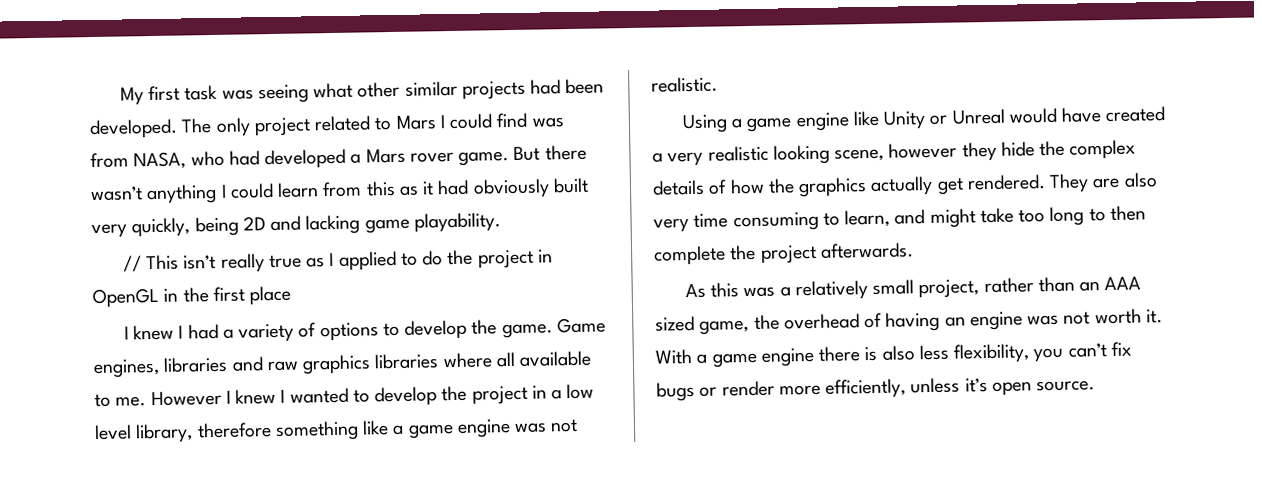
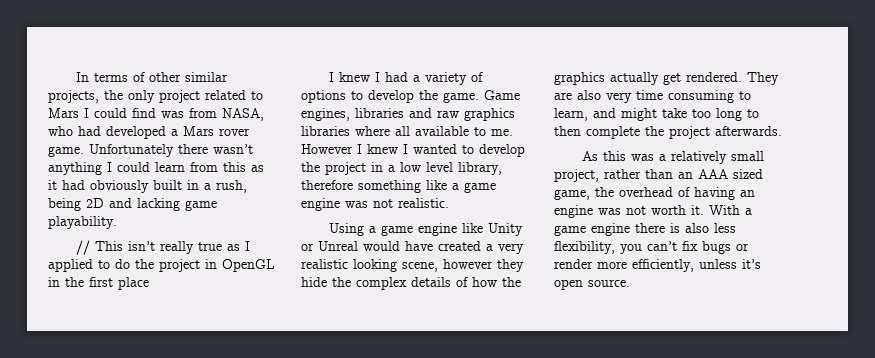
- My first task was seeing what other similar projects had been developed. The only project related to Mars I could find was from NASA, who had developed a Mars rover game.
+ In terms of other similar projects, the only project related to Mars I could find was from NASA, who had developed a Mars rover game.
- But there wasn’t anything I could learn from this as it had obviously built very quickly, being 2D and lacking game playability.
+ Unfortunately there wasn’t anything I could learn from this as it had obviously built in a rush, being 2D and lacking game playability.

